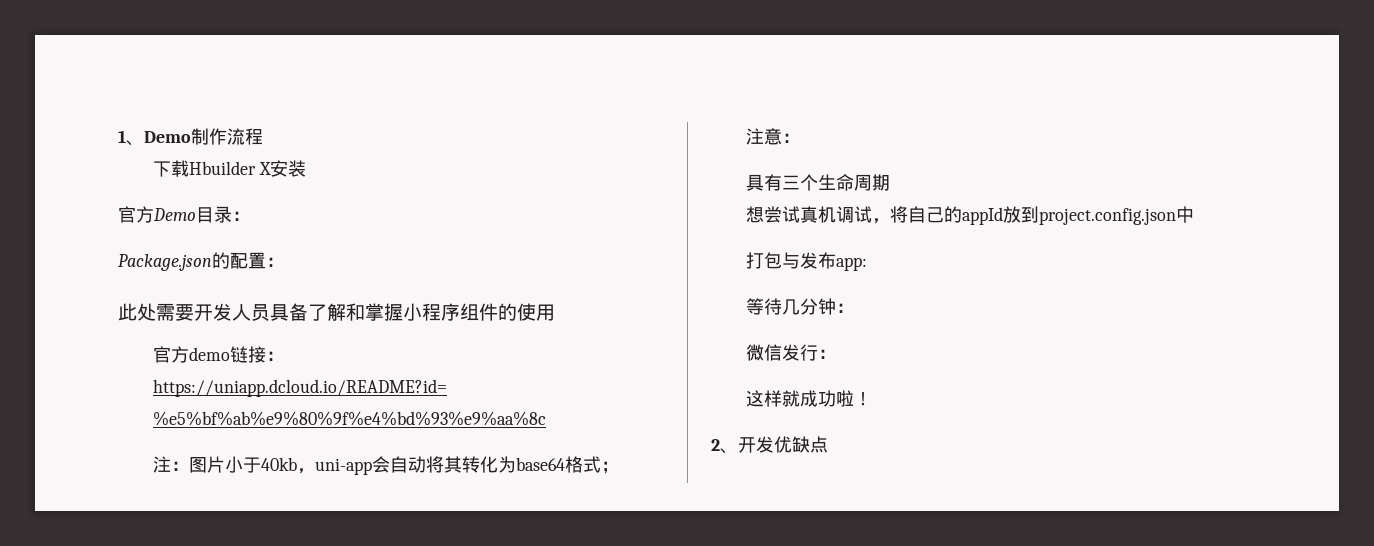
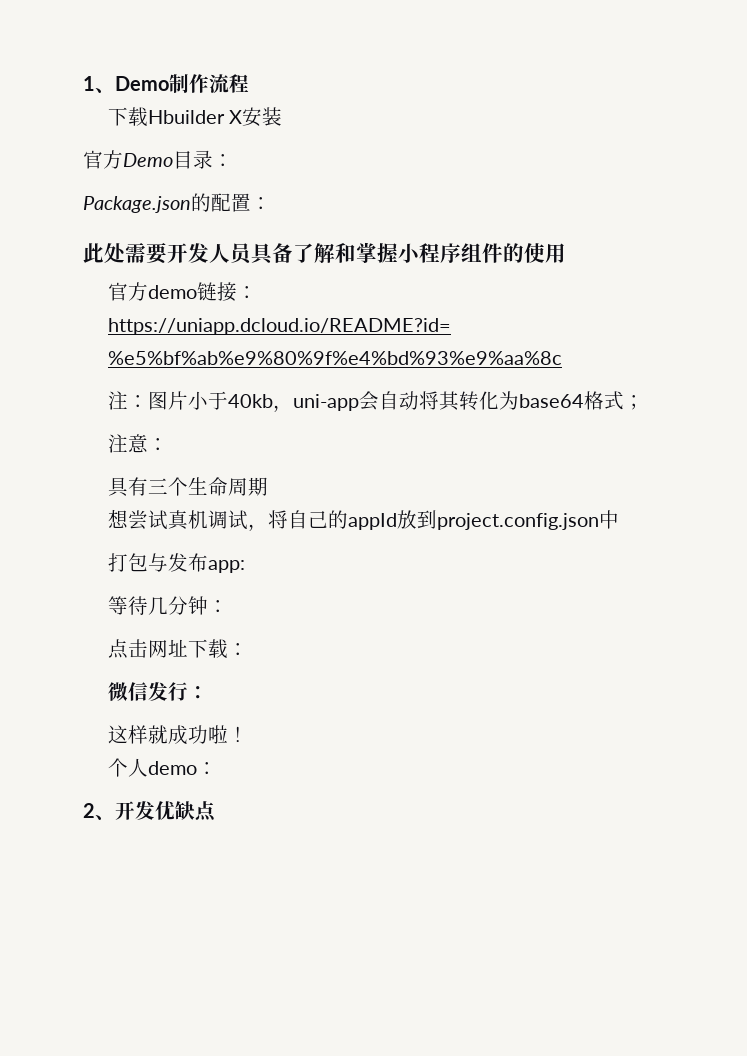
+ 点击网址下载：
+ 个人demo：

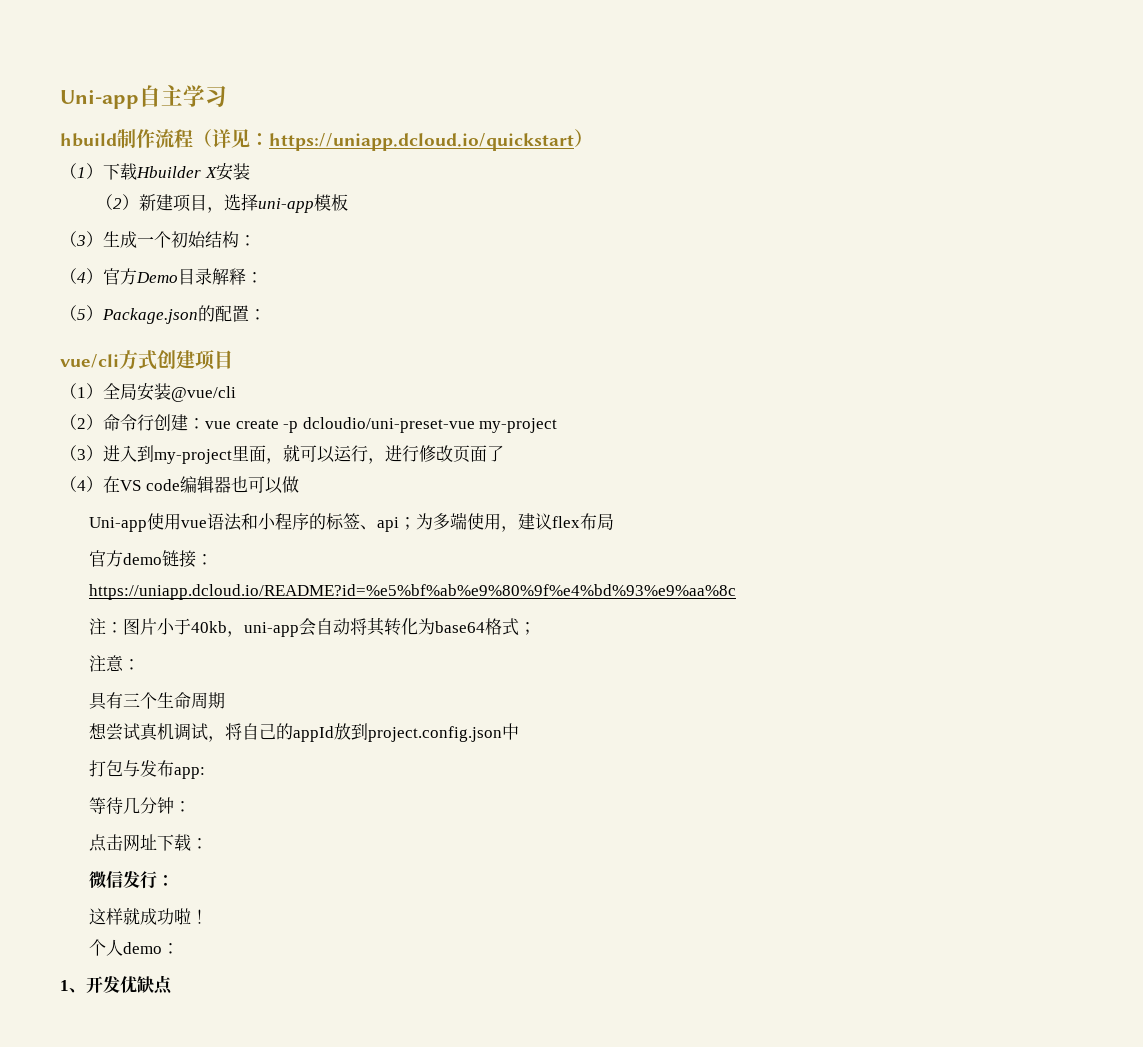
- 1、Demo制作流程
- 下载Hbuilder X安装
- 官方Demo目录：
- Package.json的配置：
+ Uni-app自主学习
+ hbuild制作流程（详见：https://uniapp.dcloud.io/quickstart）
+ （1）下载Hbuilder X安装
+ （2）新建项目，选择uni-app模板
+ （3）生成一个初始结构：
+ （4）官方Demo目录解释：
+ （5）Package.json的配置：
- 此处需要开发人员具备了解和掌握小程序组件的使用
+ vue/cli方式创建项目
+ （1）全局安装@vue/cli
+ （2）命令行创建：vue create -p dcloudio/uni-preset-vue my-project
+ （3）进入到my-project里面，就可以运行，进行修改页面了
+ （4）在VS code编辑器也可以做
+ Uni-app使用vue语法和小程序的标签、api；为多端使用，建议flex布局
- 2、开发优缺点
+ 1、开发优缺点

